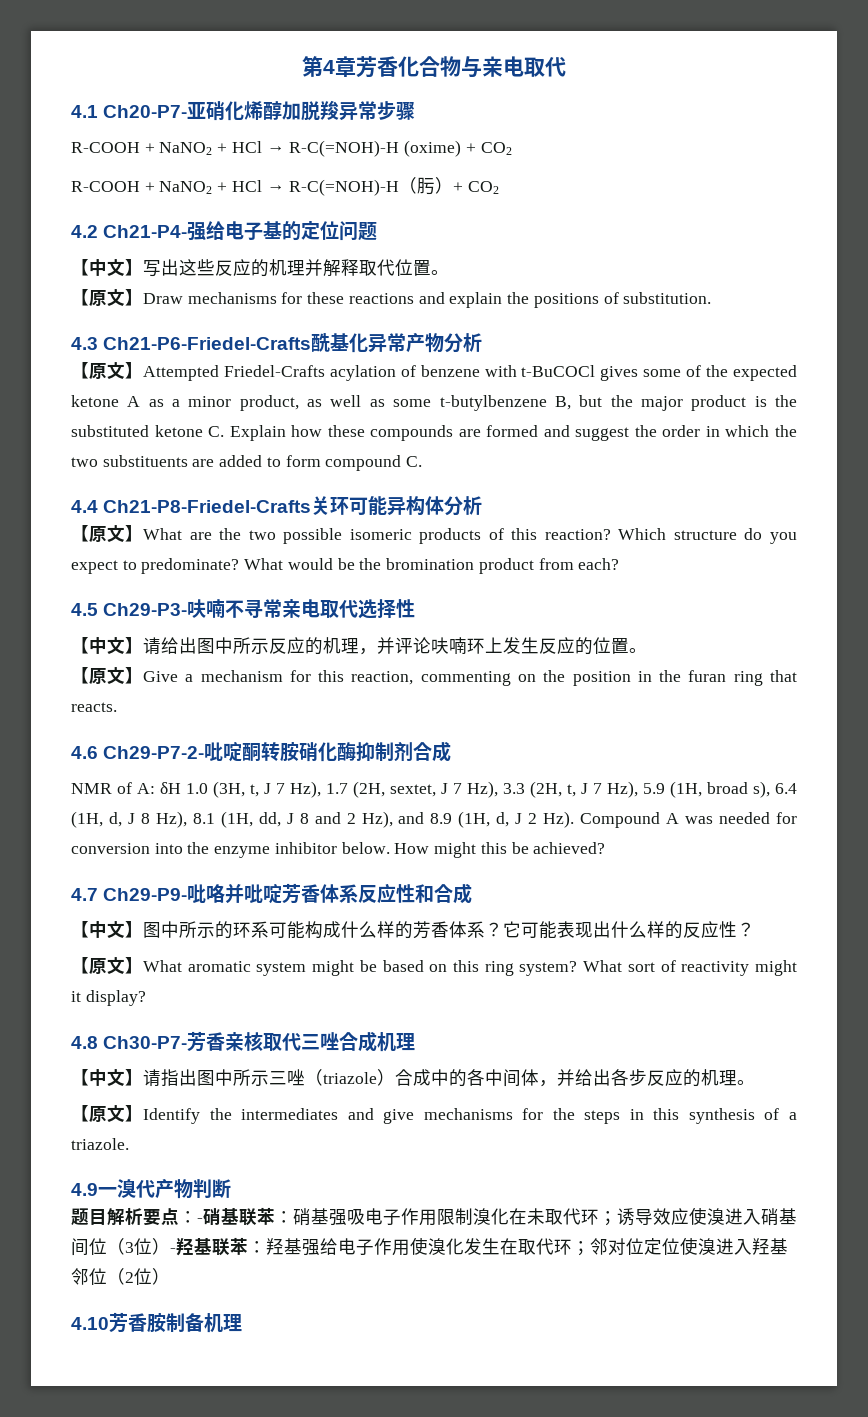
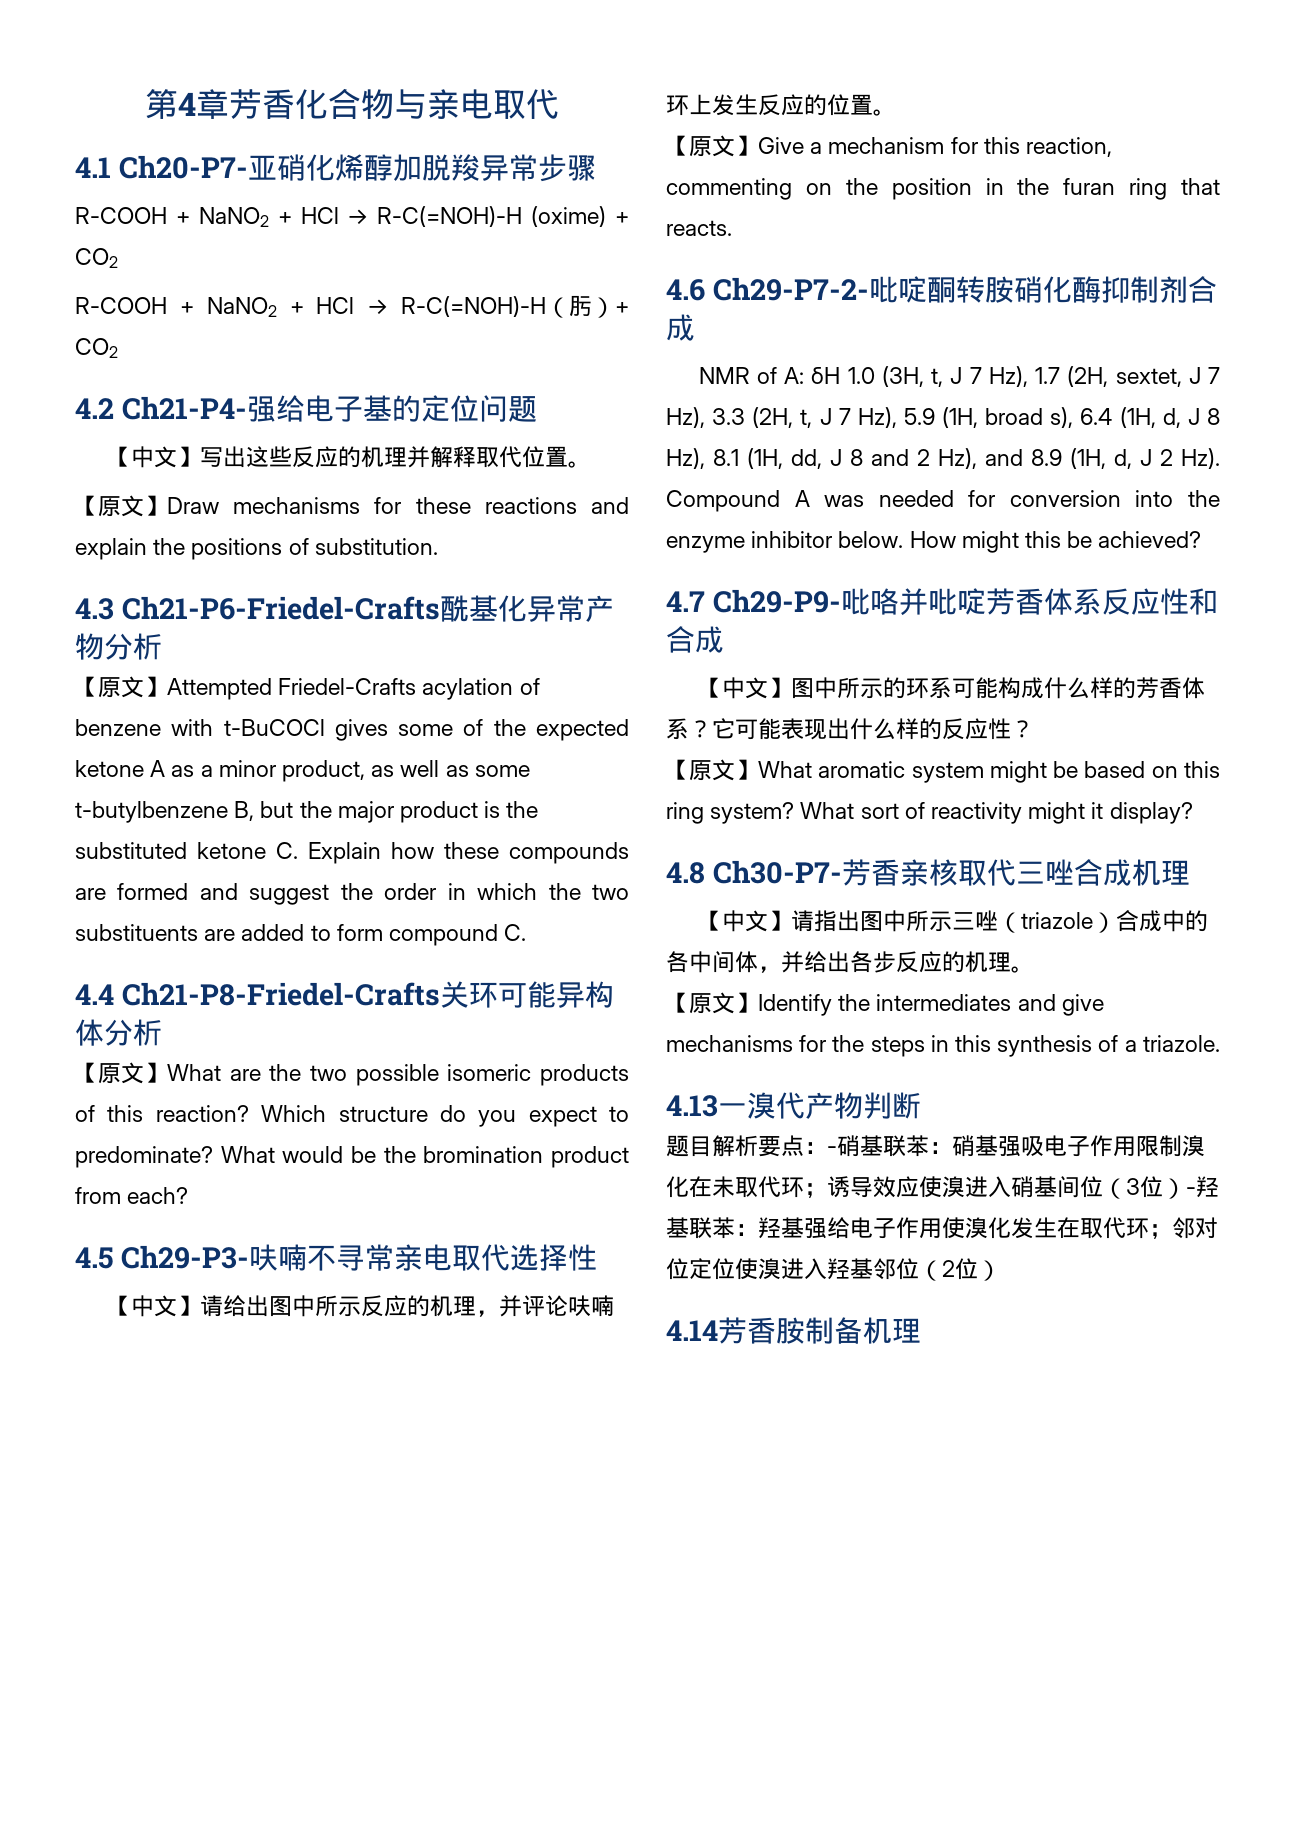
- 4.9一溴代产物判断
+ 4.13一溴代产物判断
- 4.10芳香胺制备机理
+ 4.14芳香胺制备机理

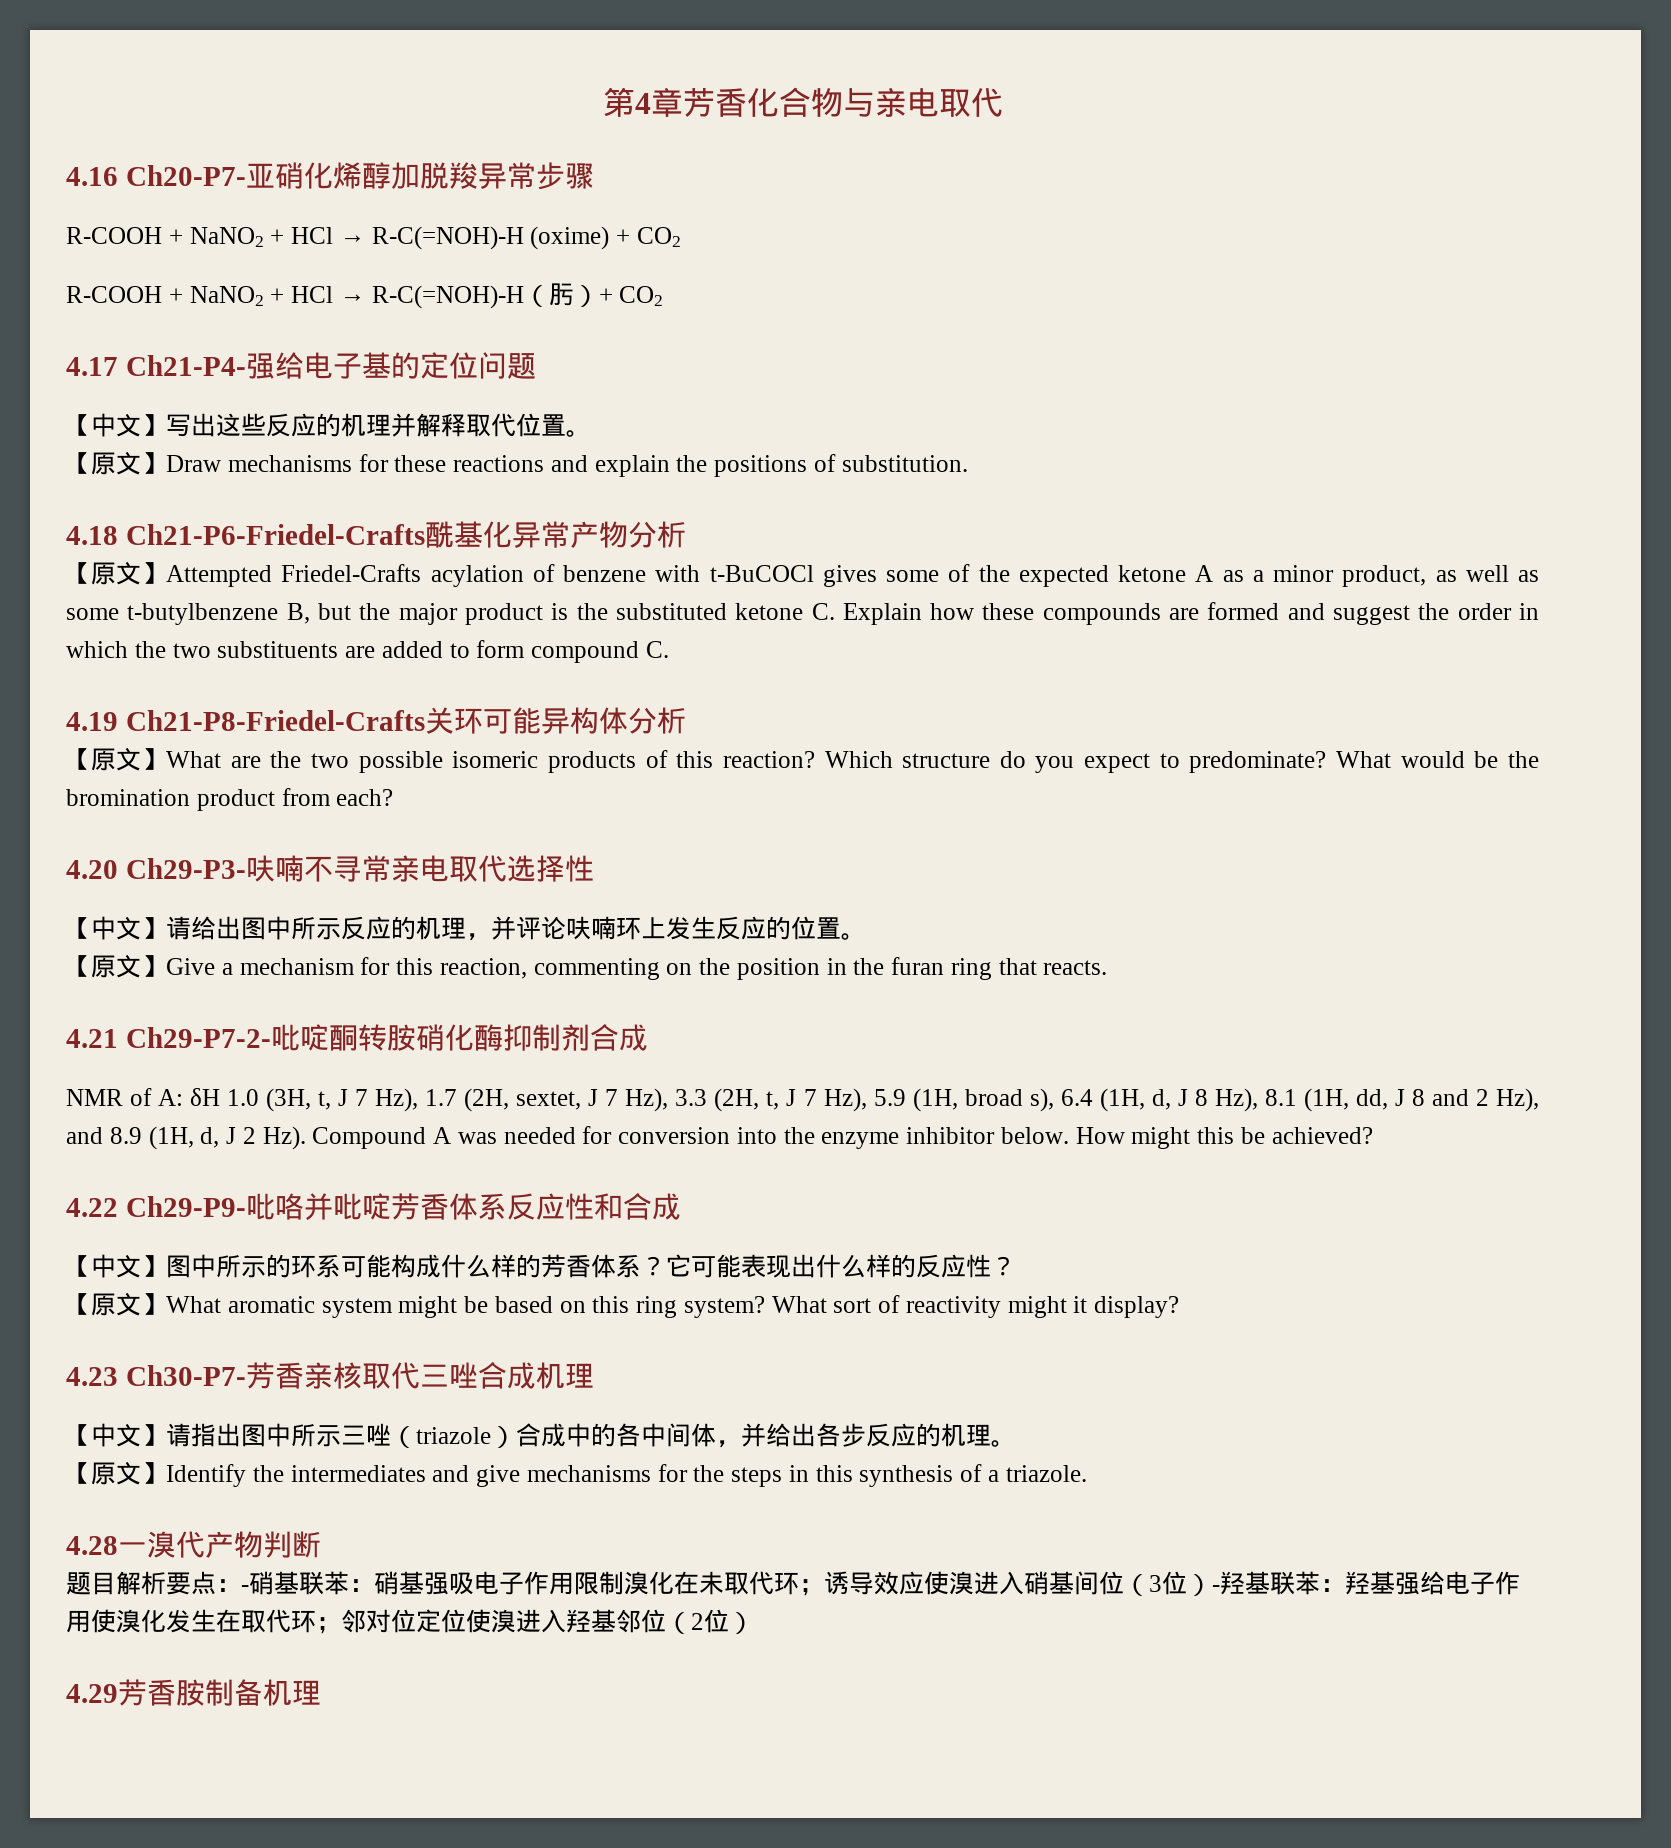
- 4.1 Ch20-P7-亚硝化烯醇加脱羧异常步骤
+ 4.16 Ch20-P7-亚硝化烯醇加脱羧异常步骤
- 4.2 Ch21-P4-强给电子基的定位问题
+ 4.17 Ch21-P4-强给电子基的定位问题
- 4.3 Ch21-P6-Friedel-Crafts酰基化异常产物分析
+ 4.18 Ch21-P6-Friedel-Crafts酰基化异常产物分析
- 4.4 Ch21-P8-Friedel-Crafts关环可能异构体分析
+ 4.19 Ch21-P8-Friedel-Crafts关环可能异构体分析
- 4.5 Ch29-P3-呋喃不寻常亲电取代选择性
+ 4.20 Ch29-P3-呋喃不寻常亲电取代选择性
- 4.6 Ch29-P7-2-吡啶酮转胺硝化酶抑制剂合成
+ 4.21 Ch29-P7-2-吡啶酮转胺硝化酶抑制剂合成
- 4.7 Ch29-P9-吡咯并吡啶芳香体系反应性和合成
+ 4.22 Ch29-P9-吡咯并吡啶芳香体系反应性和合成
- 4.8 Ch30-P7-芳香亲核取代三唑合成机理
+ 4.23 Ch30-P7-芳香亲核取代三唑合成机理
- 4.13一溴代产物判断
+ 4.28一溴代产物判断
- 4.14芳香胺制备机理
+ 4.29芳香胺制备机理

